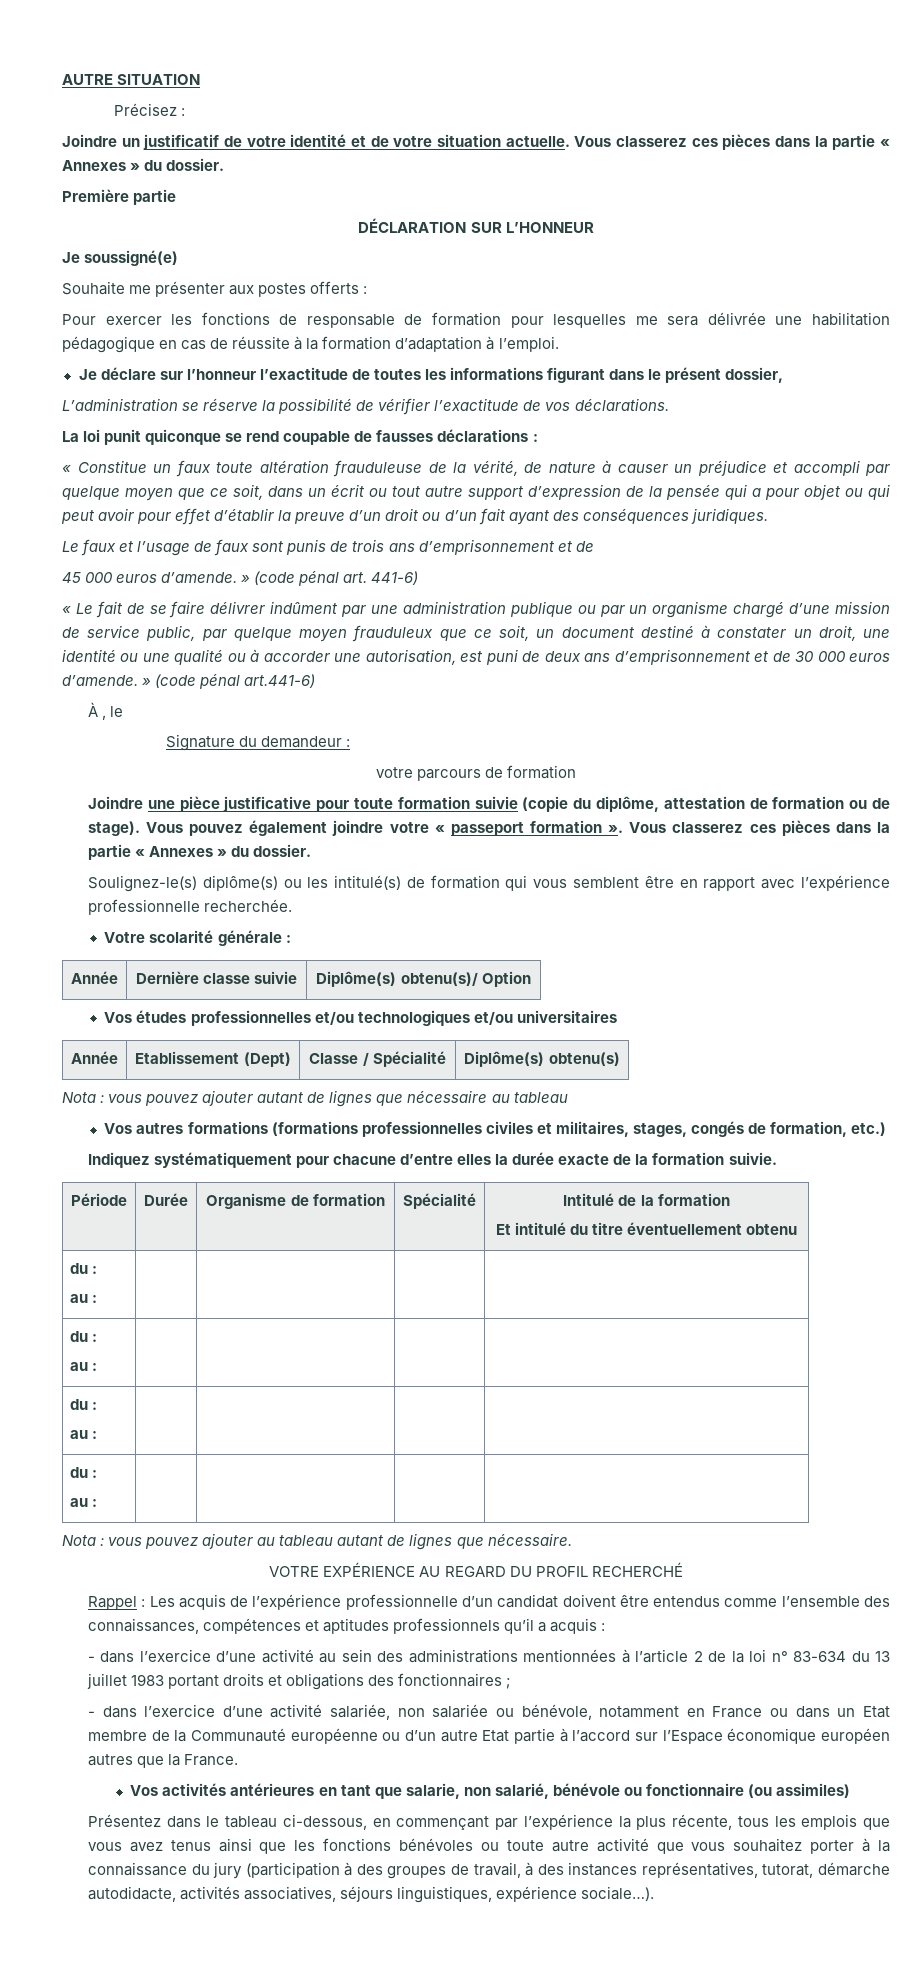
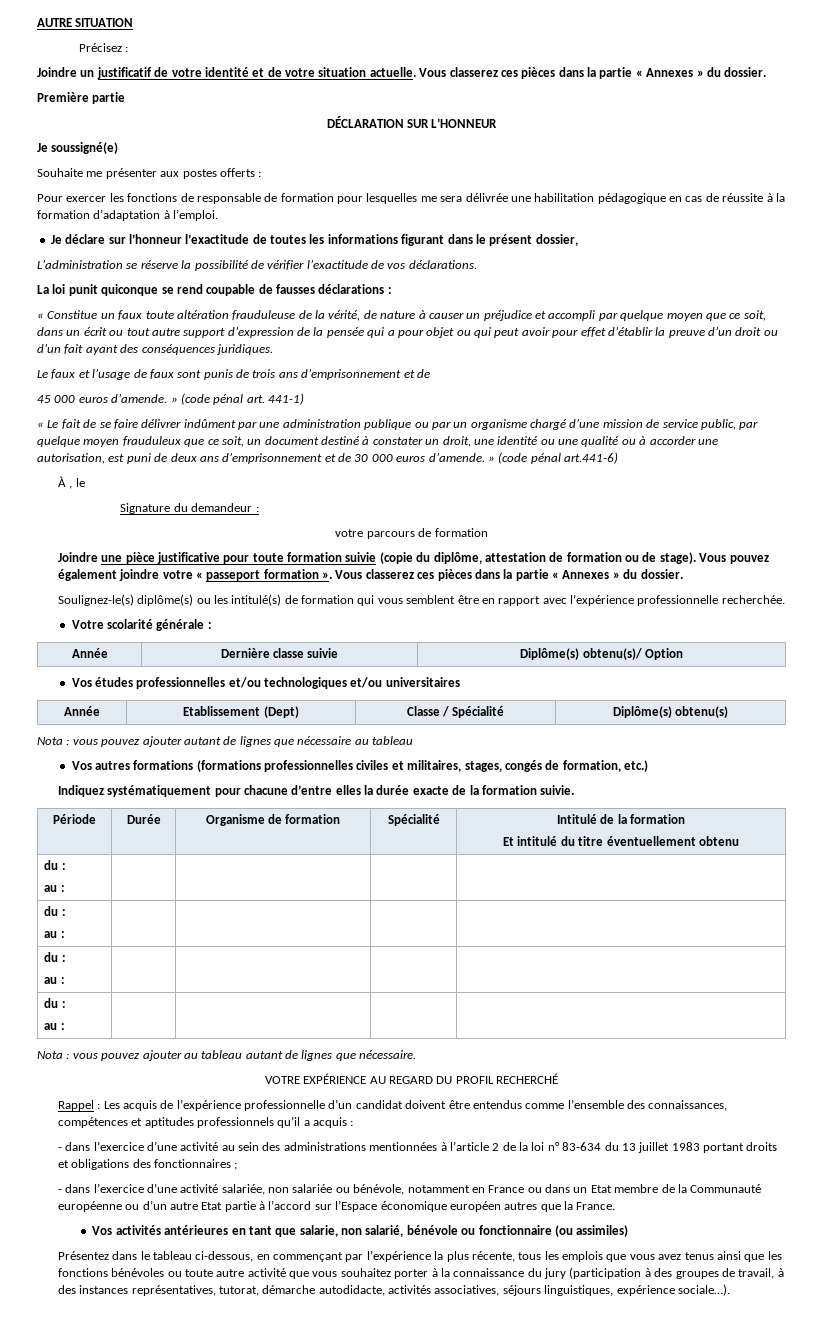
- 45 000 euros d’amende. » (code pénal art. 441-6)
+ 45 000 euros d’amende. » (code pénal art. 441-1)

